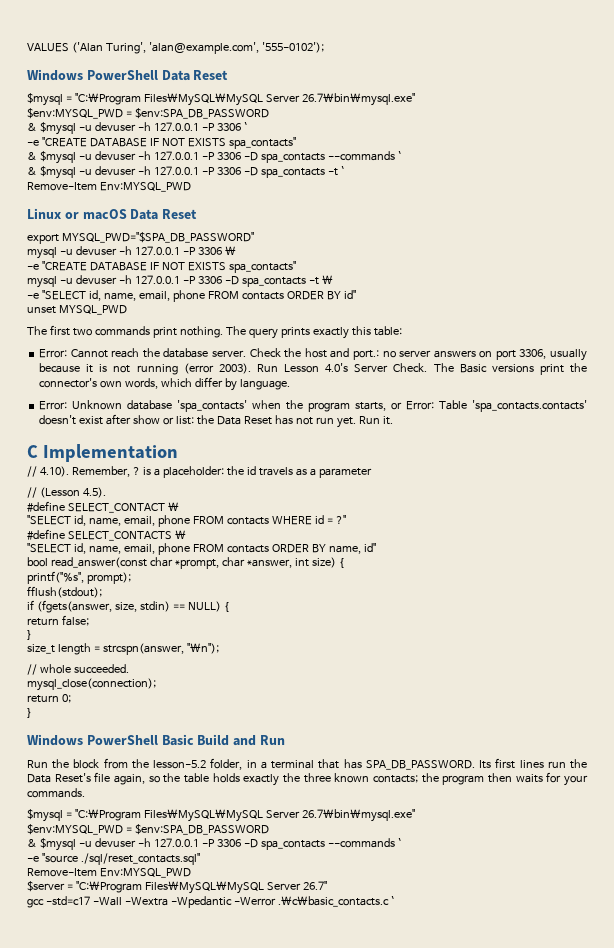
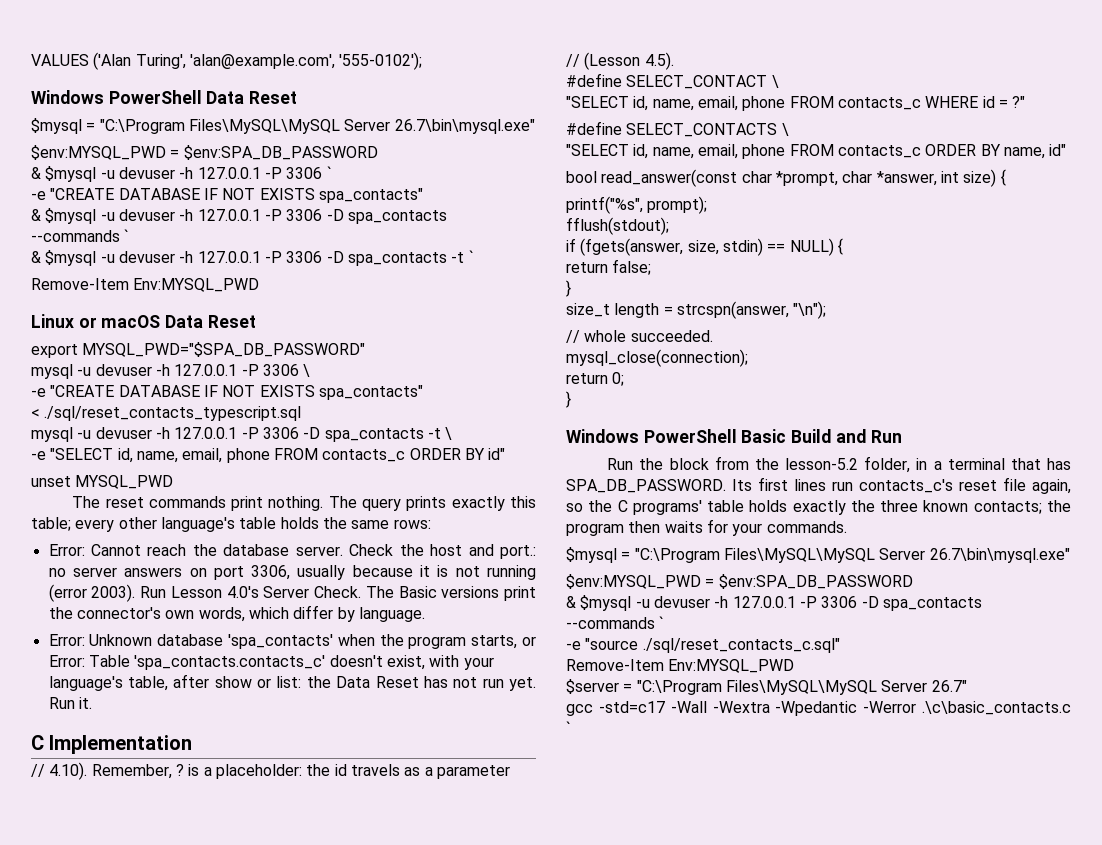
+ < ./sql/reset_contacts_typescript.sql
- -e "SELECT id, name, email, phone FROM contacts ORDER BY id"
+ -e "SELECT id, name, email, phone FROM contacts_c ORDER BY id"
- The first two commands print nothing.
+ The reset commands print nothing.
- The query prints exactly this table:
+ The query prints exactly this table; every other language's table holds the same rows:
- Error: Unknown database 'spa_contacts' when the program starts, or Error: Table 'spa_contacts.contacts' doesn't exist after show or list: the Data Reset has not run yet.
+ Error: Unknown database 'spa_contacts' when the program starts, or Error: Table 'spa_contacts.contacts_c' doesn't exist, with your language's table, after show or list: the Data Reset has not run yet.
- "SELECT id, name, email, phone FROM contacts WHERE id = ?"
+ "SELECT id, name, email, phone FROM contacts_c WHERE id = ?"
- "SELECT id, name, email, phone FROM contacts ORDER BY name, id"
+ "SELECT id, name, email, phone FROM contacts_c ORDER BY name, id"
- Its first lines run the Data Reset's file again, so the table holds exactly the three known contacts; the program then waits for your commands.
+ Its first lines run contacts_c's reset file again, so the C programs' table holds exactly the three known contacts; the program then waits for your commands.
- -e "source ./sql/reset_contacts.sql"
+ -e "source ./sql/reset_contacts_c.sql"

